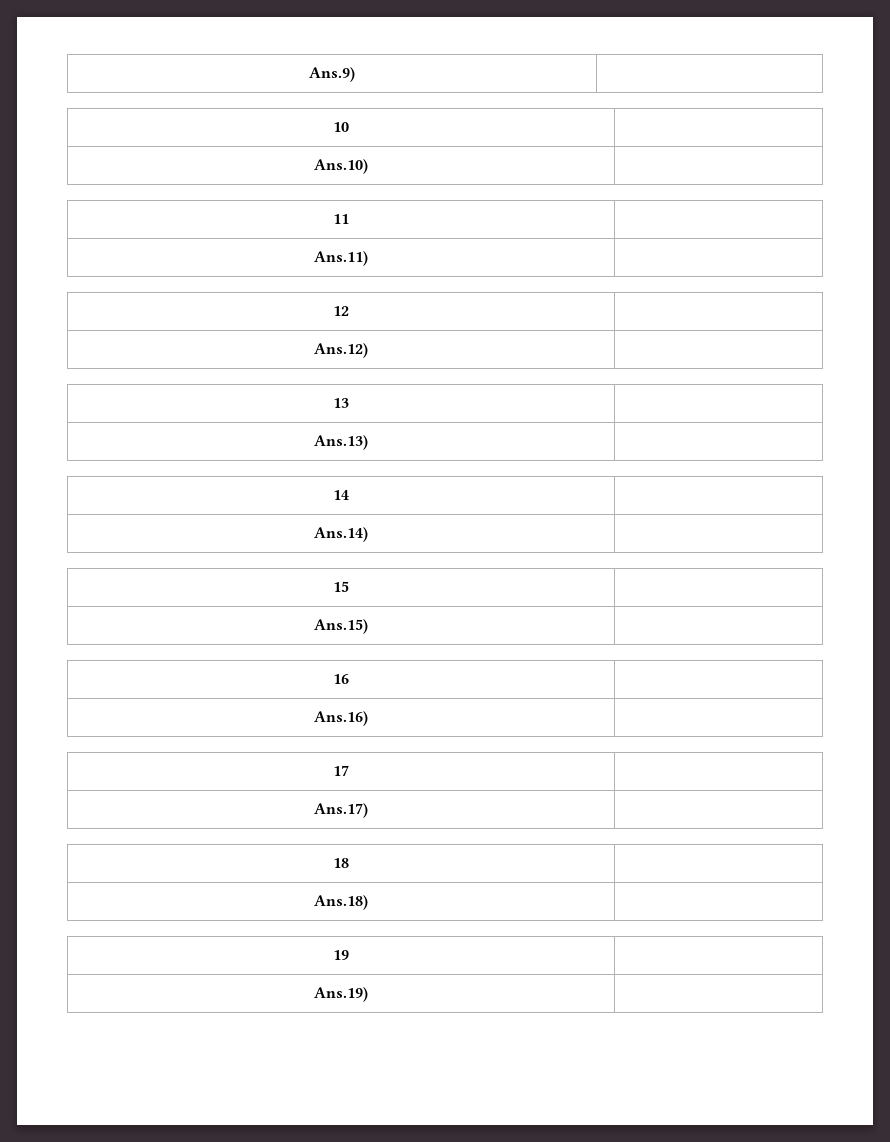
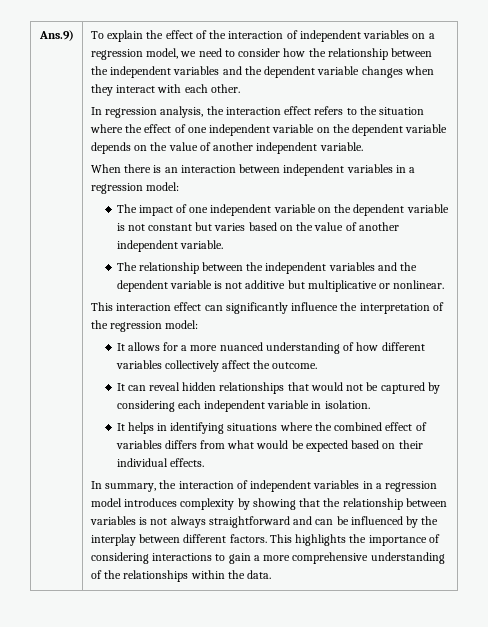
- 10 |
- Ans.10) |
- 11 |
- Ans.11) |
- 12 |
- Ans.12) |
- 13 |
- Ans.13) |
- 14 |
- Ans.14) |
- 15 |
- Ans.15) |
- 16 |
- Ans.16) |
- 17 |
- Ans.17) |
- 18 |
- Ans.18) |
- 19 |
- Ans.19) |
+ To explain the effect of the interaction of independent variables on a regression model, we need to consider how the relationship between the independent variables and the dependent variable changes when they interact with each other.
+ In regression analysis, the interaction effect refers to the situation where the effect of one independent variable on the dependent variable depends on the value of another independent variable.
+ When there is an interaction between independent variables in a regression model:
+ The impact of one independent variable on the dependent variable is not constant but varies based on the value of another independent variable.
+ The relationship between the independent variables and the dependent variable is not additive but multiplicative or nonlinear.
+ This interaction effect can significantly influence the interpretation of the regression model:
+ It allows for a more nuanced understanding of how different variables collectively affect the outcome.
+ It can reveal hidden relationships that would not be captured by considering each independent variable in isolation.
+ It helps in identifying situations where the combined effect of variables differs from what would be expected based on their individual effects.
+ In summary, the interaction of independent variables in a regression model introduces complexity by showing that the relationship between variables is not always straightforward and can be influenced by the interplay between different factors. This highlights the importance of considering interactions to gain a more comprehensive understanding of the relationships within the data.

